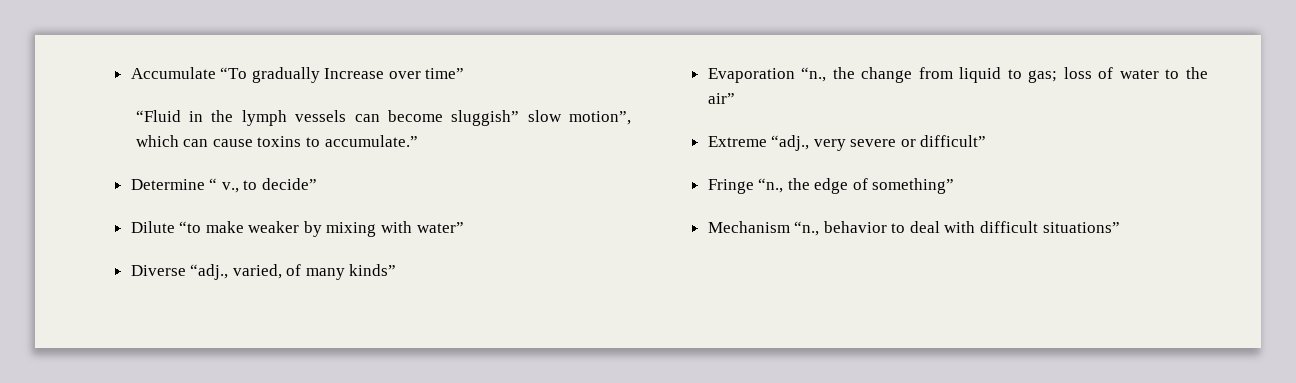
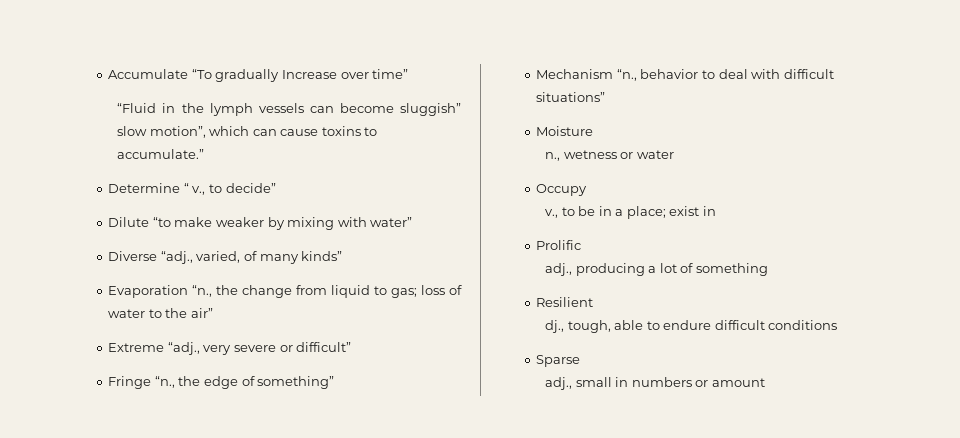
+ Moisture
+ n., wetness or water
+ Occupy
+ v., to be in a place; exist in
+ Prolific
+ adj., producing a lot of something
+ Resilient
+ dj., tough, able to endure difficult conditions
+ Sparse
+ adj., small in numbers or amount

